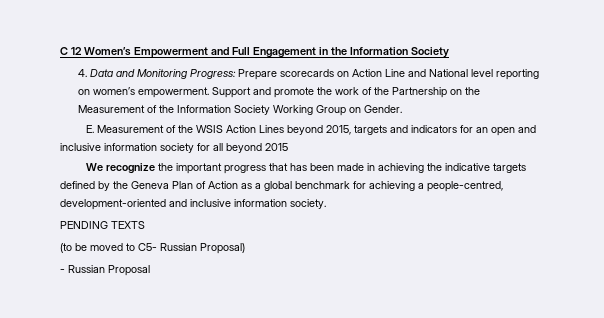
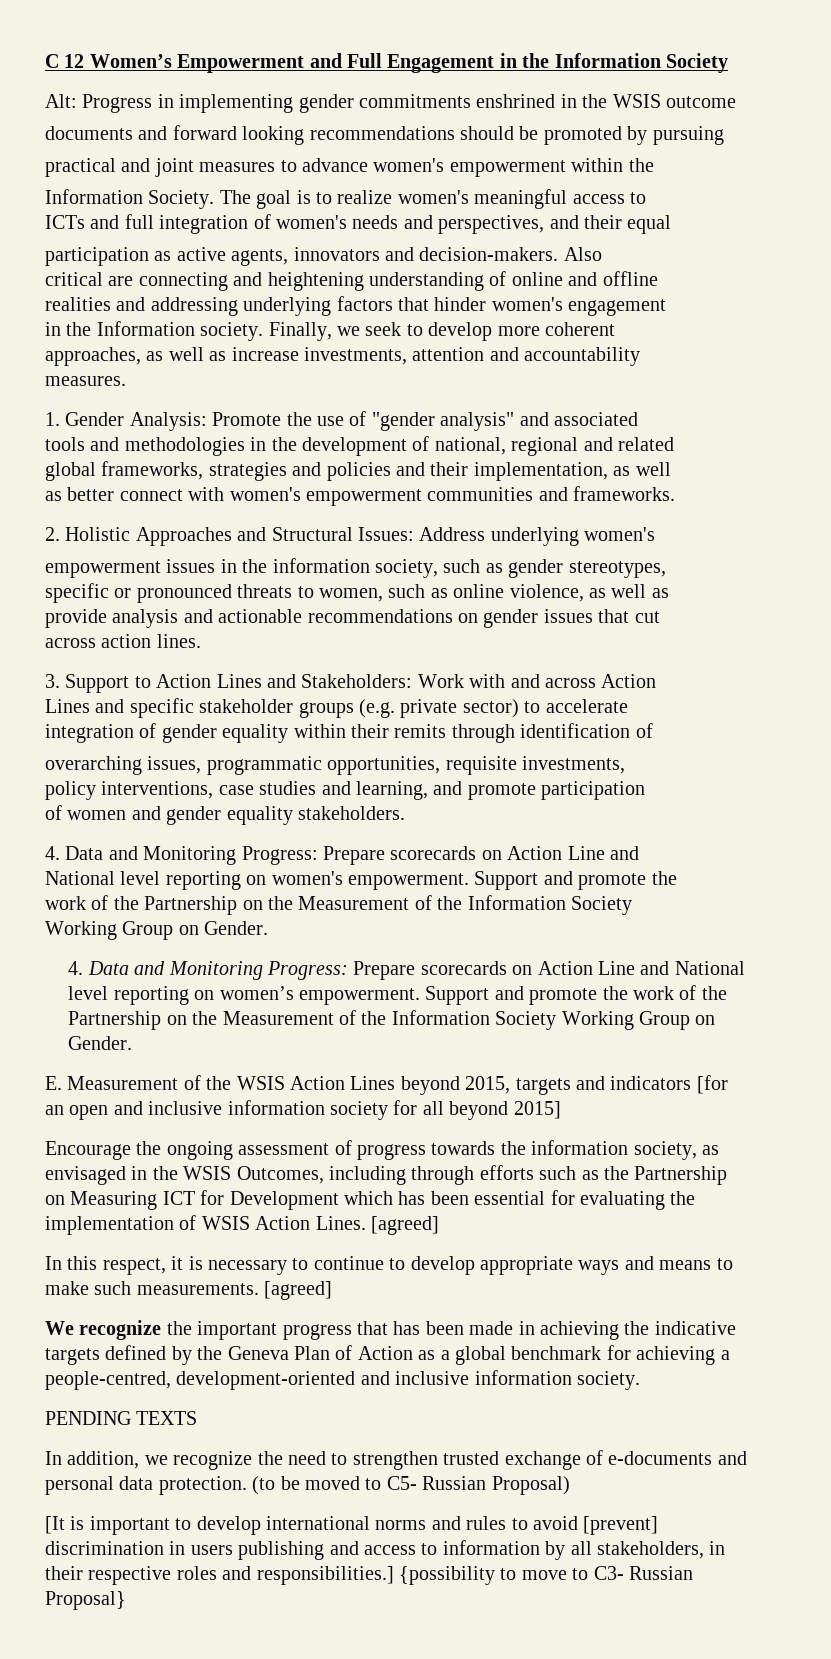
+ Alt: Progress in implementing gender commitments enshrined in the WSIS outcome
+ documents and forward looking recommendations should be promoted by pursuing
+ practical and joint measures to advance women's empowerment within the
+ Information Society. The goal is to realize women's meaningful access to
+ ICTs and full integration of women's needs and perspectives, and their equal
+ participation as active agents, innovators and decision-makers. Also
+ critical are connecting and heightening understanding of online and offline
+ realities and addressing underlying factors that hinder women's engagement
+ in the Information society. Finally, we seek to develop more coherent
+ approaches, as well as increase investments, attention and accountability
+ measures.
+ 1. Gender Analysis: Promote the use of "gender analysis" and associated
+ tools and methodologies in the development of national, regional and related
+ global frameworks, strategies and policies and their implementation, as well
+ as better connect with women's empowerment communities and frameworks.
+ 2. Holistic Approaches and Structural Issues: Address underlying women's
+ empowerment issues in the information society, such as gender stereotypes,
+ specific or pronounced threats to women, such as online violence, as well as
+ provide analysis and actionable recommendations on gender issues that cut
+ across action lines.
+ 3. Support to Action Lines and Stakeholders: Work with and across Action
+ Lines and specific stakeholder groups (e.g. private sector) to accelerate
+ integration of gender equality within their remits through identification of
+ overarching issues, programmatic opportunities, requisite investments,
+ policy interventions, case studies and learning, and promote participation
+ of women and gender equality stakeholders.
+ 4. Data and Monitoring Progress: Prepare scorecards on Action Line and
+ National level reporting on women's empowerment. Support and promote the
+ work of the Partnership on the Measurement of the Information Society
+ Working Group on Gender.
- E. Measurement of the WSIS Action Lines beyond 2015, targets and indicators for an open and inclusive information society for all beyond 2015
+ E. Measurement of the WSIS Action Lines beyond 2015, targets and indicators [for an open and inclusive information society for all beyond 2015]
+ Encourage the ongoing assessment of progress towards the information society, as envisaged in the WSIS Outcomes, including through efforts such as the Partnership on Measuring ICT for Development which has been essential for evaluating the implementation of WSIS Action Lines. [agreed]
+ In this respect, it is necessary to continue to develop appropriate ways and means to make such measurements. [agreed]
+ In addition, we recognize the need to strengthen trusted exchange of e-documents and personal data protection.
- - Russian Proposal
+ [It is important to develop international norms and rules to avoid [prevent] discrimination in users publishing and access to information by all stakeholders, in their respective roles and responsibilities.] {possibility to move to C3- Russian Proposal}

